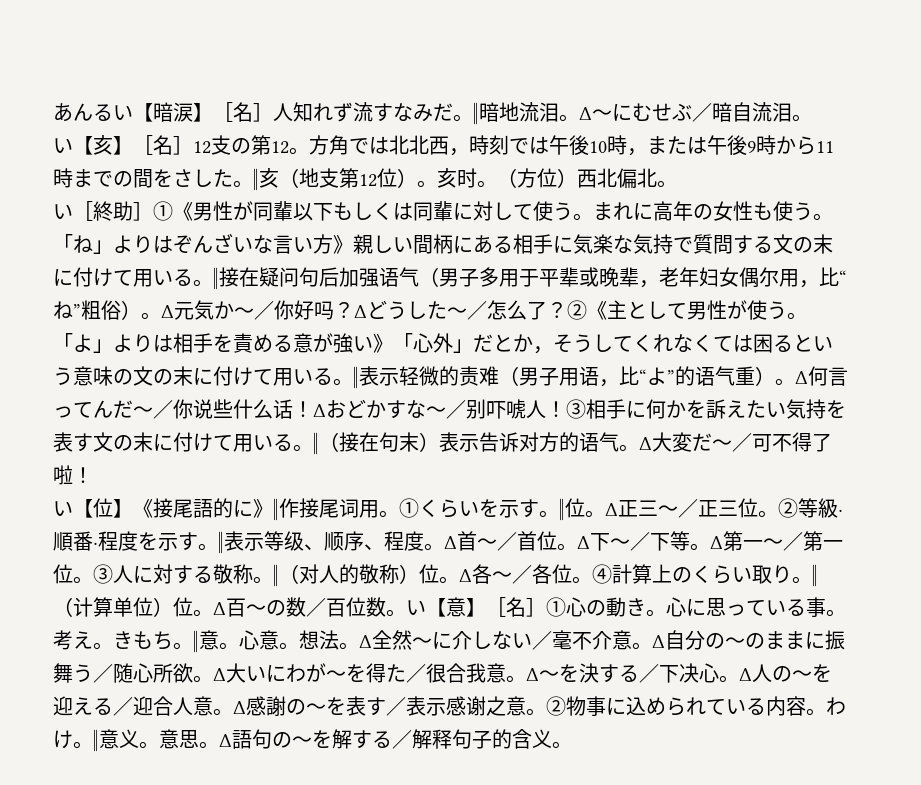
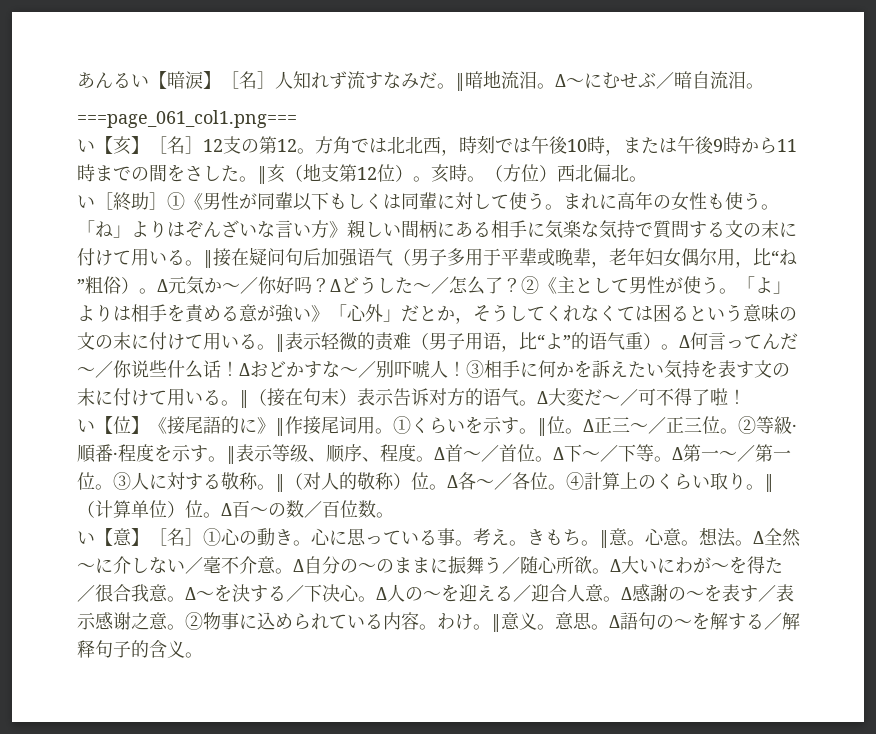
+ ===page_061_col1.png===
- 亥时。
+ 亥時。
- Δ百～の数／百位数。い【意】［名］①心の動き。
+ Δ百～の数／百位数。
+ い【意】［名］①心の動き。

